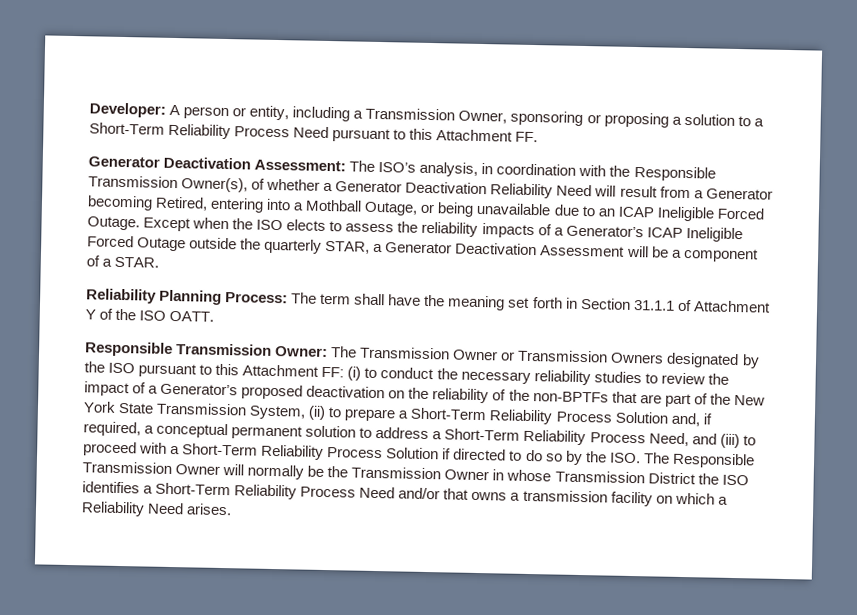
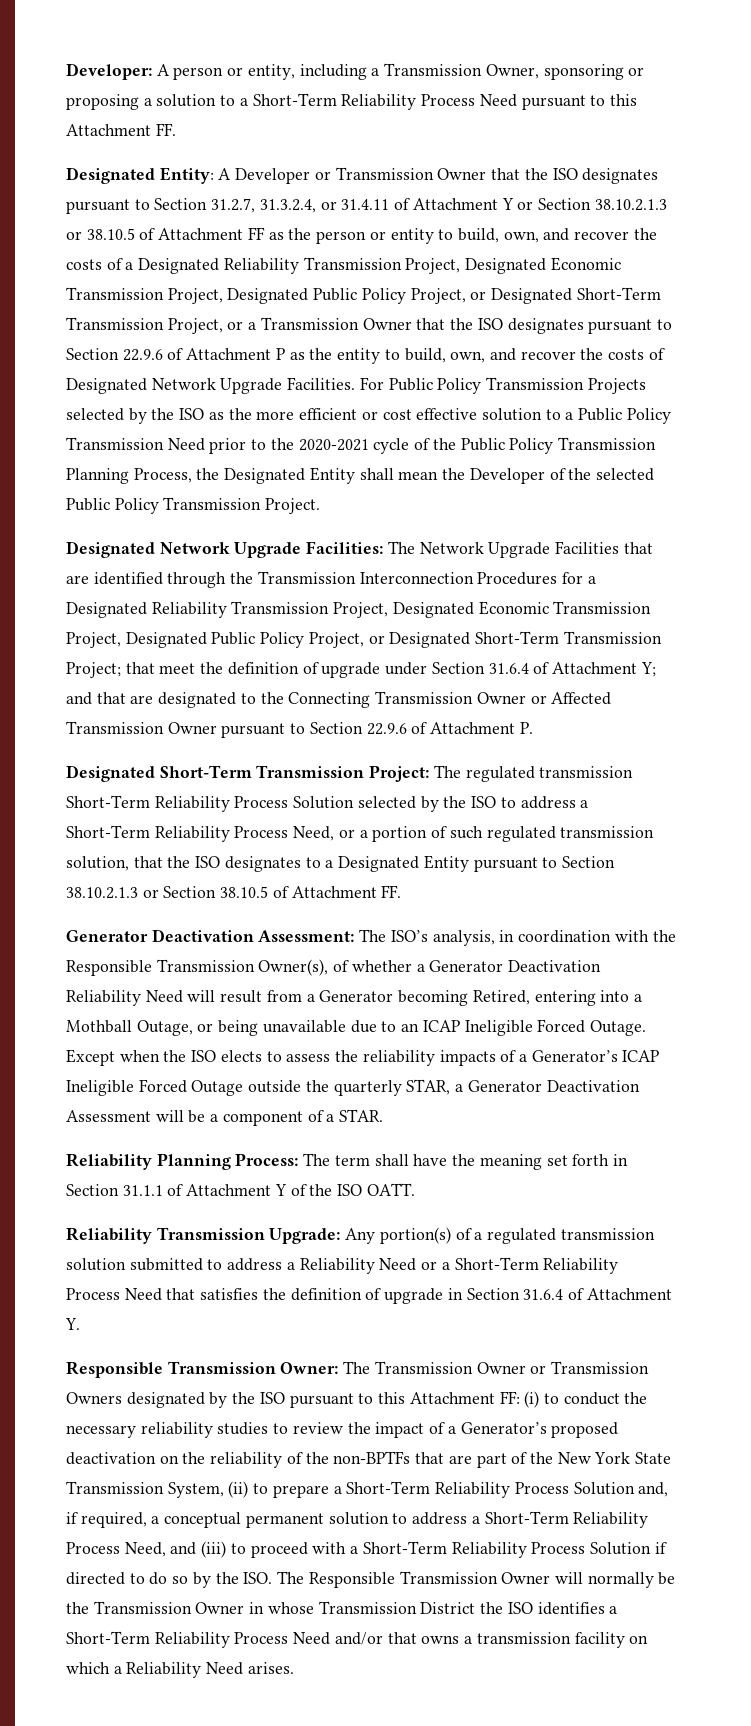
+ Designated Entity: A Developer or Transmission Owner that the ISO designates pursuant to Section 31.2.7, 31.3.2.4, or 31.4.11 of Attachment Y or Section 38.10.2.1.3 or 38.10.5 of Attachment FF as the person or entity to build, own, and recover the costs of a Designated Reliability Transmission Project, Designated Economic Transmission Project, Designated Public Policy Project, or Designated Short-Term Transmission Project, or a Transmission Owner that the ISO designates pursuant to Section 22.9.6 of Attachment P as the entity to build, own, and recover the costs of Designated Network Upgrade Facilities. For Public Policy Transmission Projects selected by the ISO as the more efficient or cost effective solution to a Public Policy Transmission Need prior to the 2020-2021 cycle of the Public Policy Transmission Planning Process, the Designated Entity shall mean the Developer of the selected Public Policy Transmission Project.
+ Designated Network Upgrade Facilities: The Network Upgrade Facilities that are identified through the Transmission Interconnection Procedures for a Designated Reliability Transmission Project, Designated Economic Transmission Project, Designated Public Policy Project, or Designated Short-Term Transmission Project; that meet the definition of upgrade under Section 31.6.4 of Attachment Y; and that are designated to the Connecting Transmission Owner or Affected Transmission Owner pursuant to Section 22.9.6 of Attachment P.
+ Designated Short-Term Transmission Project: The regulated transmission Short-Term Reliability Process Solution selected by the ISO to address a Short-Term Reliability Process Need, or a portion of such regulated transmission solution, that the ISO designates to a Designated Entity pursuant to Section 38.10.2.1.3 or Section 38.10.5 of Attachment FF.
+ Reliability Transmission Upgrade: Any portion(s) of a regulated transmission solution submitted to address a Reliability Need or a Short-Term Reliability Process Need that satisfies the definition of upgrade in Section 31.6.4 of Attachment Y.

